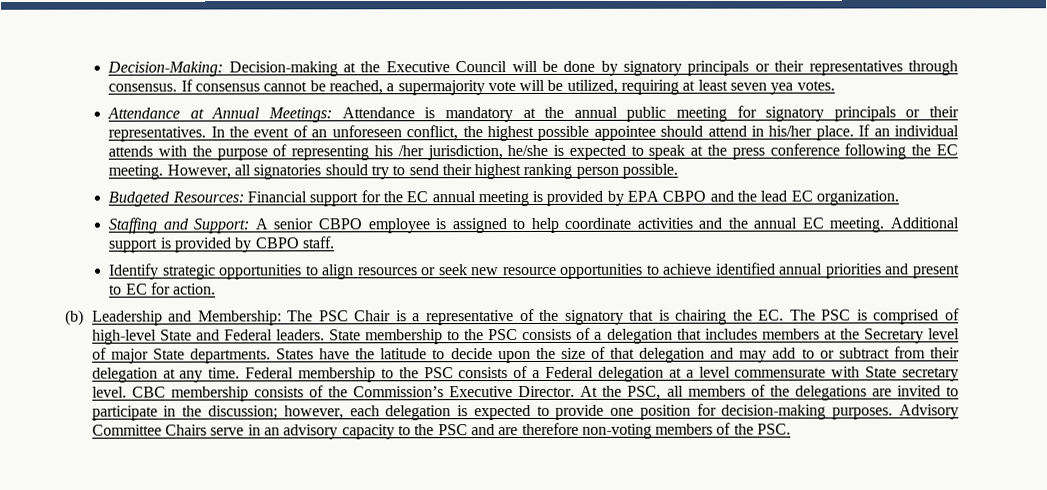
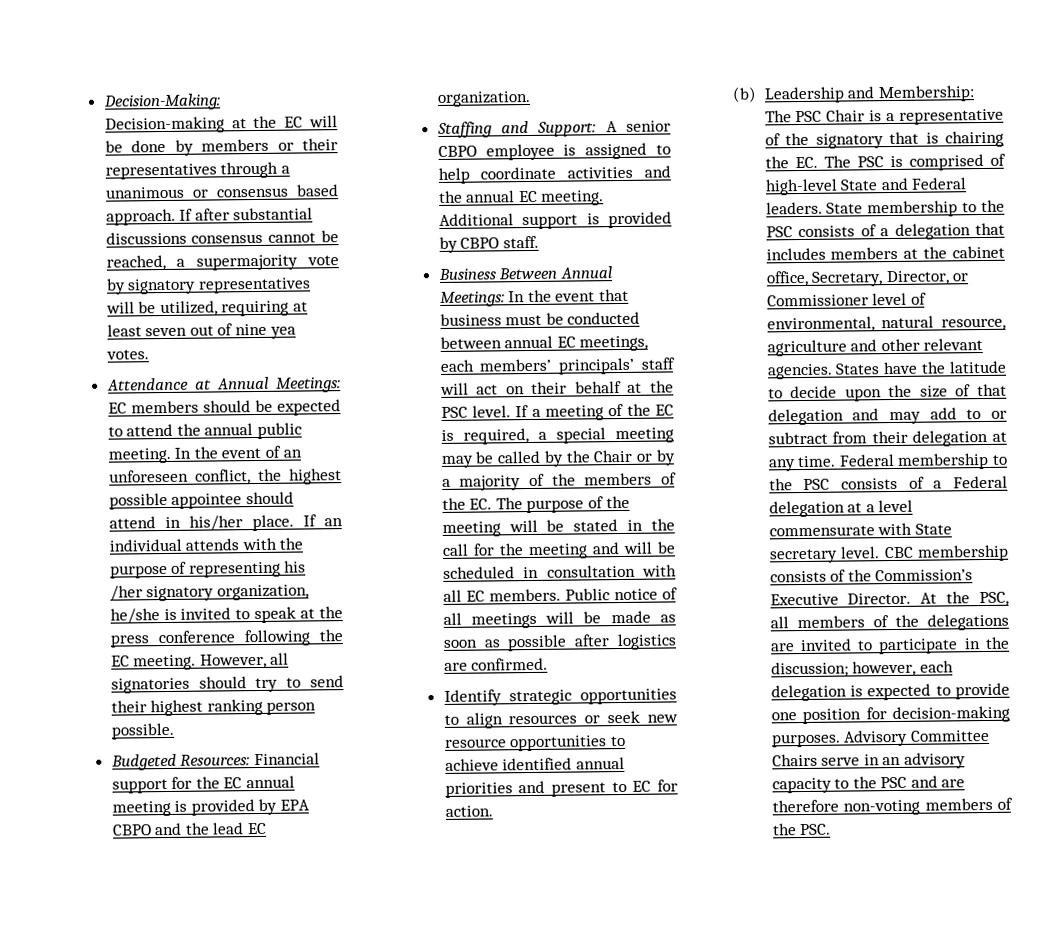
- Decision-Making: Decision-making at the Executive Council will be done by signatory principals or their representatives through consensus. If consensus cannot be reached, a supermajority vote will be utilized, requiring at least seven yea votes.
+ Decision-Making: Decision-making at the EC will be done by members or their representatives through a unanimous or consensus based approach. If after substantial discussions consensus cannot be reached, a supermajority vote by signatory representatives will be utilized, requiring at least seven out of nine yea votes.
- Attendance at Annual Meetings: Attendance is mandatory at the annual public meeting for signatory principals or their representatives.
+ Attendance at Annual Meetings: EC members should be expected to attend the annual public meeting.
- If an individual attends with the purpose of representing his /her jurisdiction, he/she is expected to speak at the press conference following the EC meeting.
+ If an individual attends with the purpose of representing his /her signatory organization, he/she is invited to speak at the press conference following the EC meeting.
+ Business Between Annual Meetings: In the event that business must be conducted between annual EC meetings, each members’ principals’ staff will act on their behalf at the PSC level. If a meeting of the EC is required, a special meeting may be called by the Chair or by a majority of the members of the EC. The purpose of the meeting will be stated in the call for the meeting and will be scheduled in consultation with all EC members. Public notice of all meetings will be made as soon as possible after logistics are confirmed.
- State membership to the PSC consists of a delegation that includes members at the Secretary level of major State departments.
+ State membership to the PSC consists of a delegation that includes members at the cabinet office, Secretary, Director, or Commissioner level of environmental, natural resource, agriculture and other relevant agencies.

